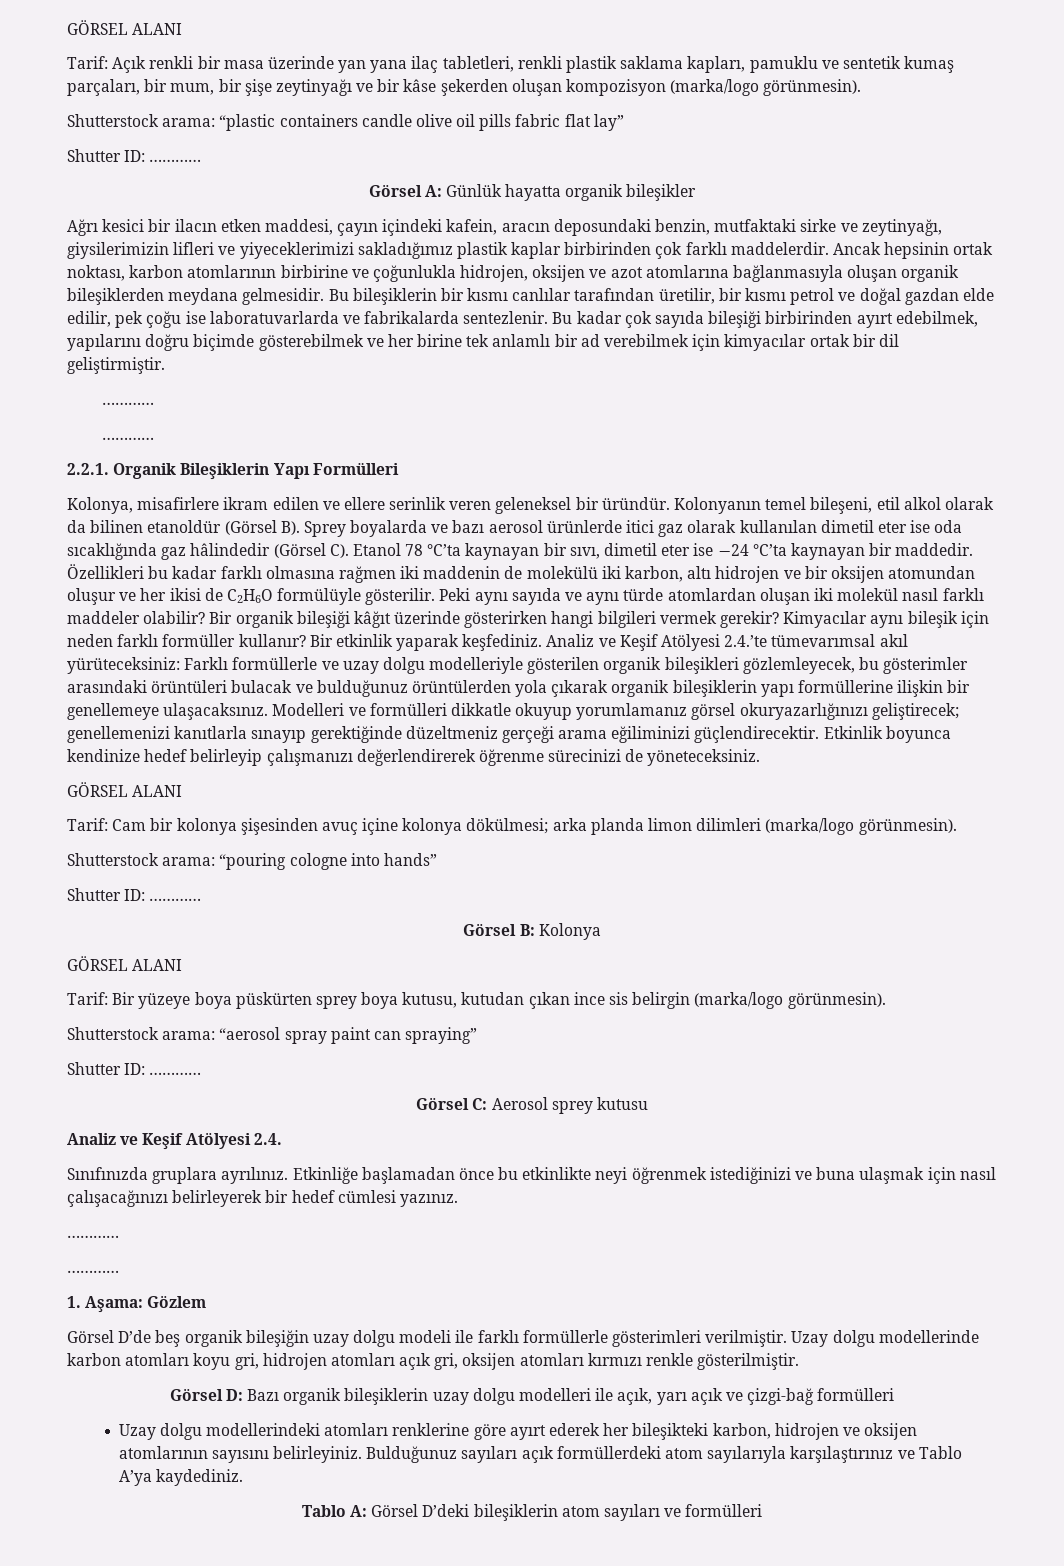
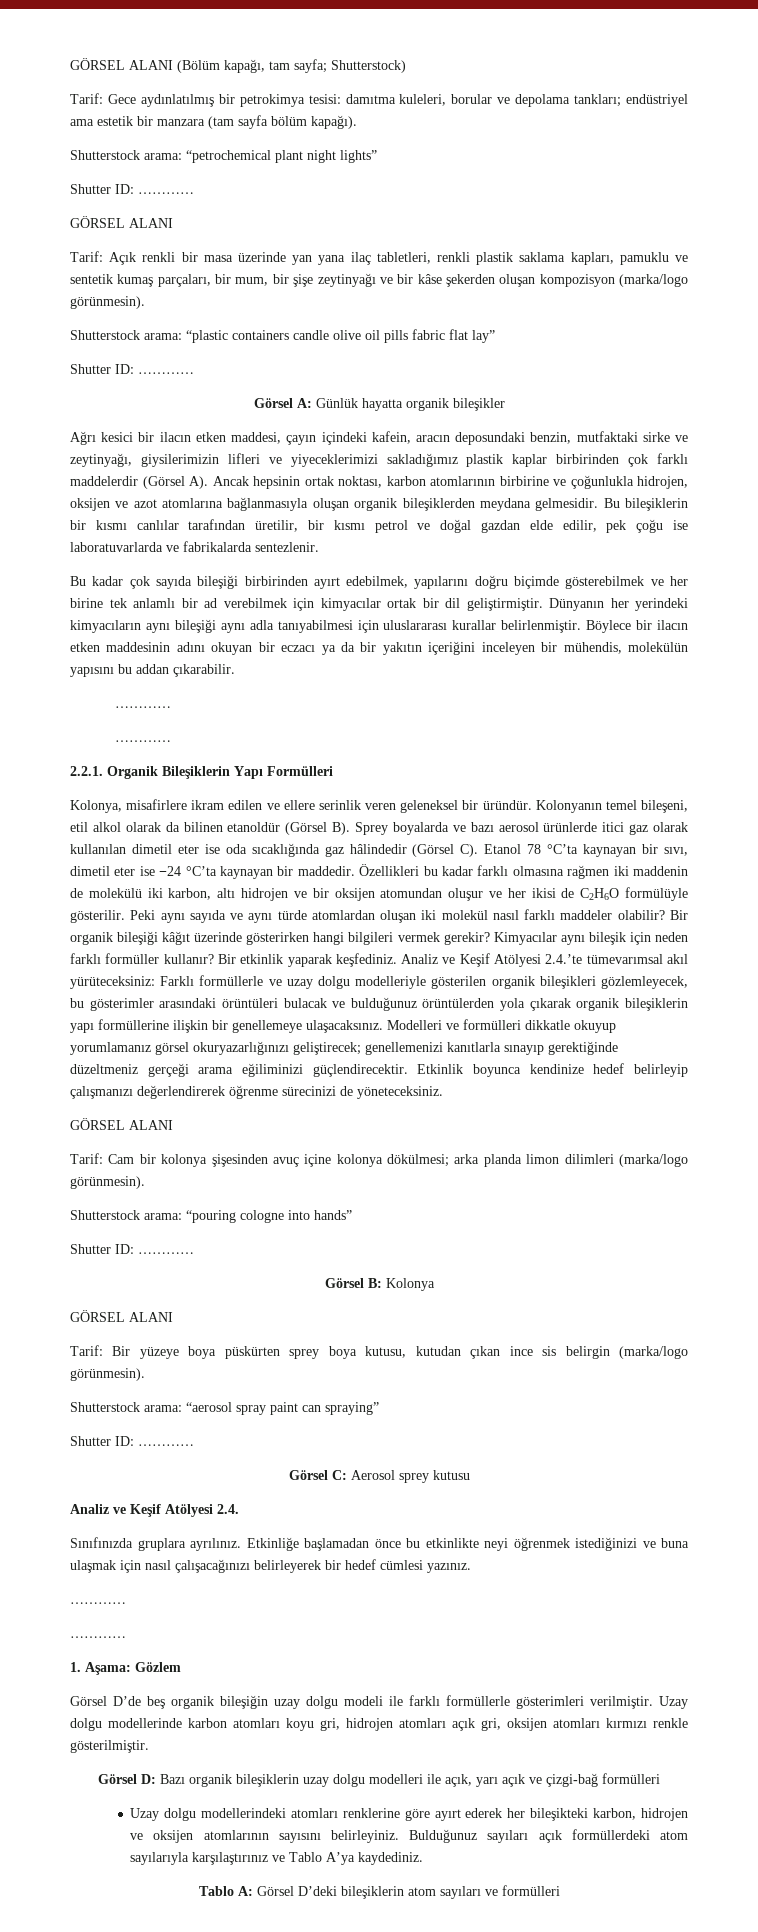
+ GÖRSEL ALANI (Bölüm kapağı, tam sayfa; Shutterstock)
+ Tarif: Gece aydınlatılmış bir petrokimya tesisi: damıtma kuleleri, borular ve depolama tankları; endüstriyel ama estetik bir manzara (tam sayfa bölüm kapağı).
+ Shutterstock arama: “petrochemical plant night lights”
+ Shutter ID: …………
- Ağrı kesici bir ilacın etken maddesi, çayın içindeki kafein, aracın deposundaki benzin, mutfaktaki sirke ve zeytinyağı, giysilerimizin lifleri ve yiyeceklerimizi sakladığımız plastik kaplar birbirinden çok farklı maddelerdir. Ancak hepsinin ortak noktası, karbon atomlarının birbirine ve çoğunlukla hidrojen, oksijen ve azot atomlarına bağlanmasıyla oluşan organik bileşiklerden meydana gelmesidir.
+ Ağrı kesici bir ilacın etken maddesi, çayın içindeki kafein, aracın deposundaki benzin, mutfaktaki sirke ve zeytinyağı, giysilerimizin lifleri ve yiyeceklerimizi sakladığımız plastik kaplar birbirinden çok farklı maddelerdir (Görsel A). Ancak hepsinin ortak noktası, karbon atomlarının birbirine ve çoğunlukla hidrojen, oksijen ve azot atomlarına bağlanmasıyla oluşan organik bileşiklerden meydana gelmesidir.
- Bu bileşiklerin bir kısmı canlılar tarafından üretilir, bir kısmı petrol ve doğal gazdan elde edilir, pek çoğu ise laboratuvarlarda ve fabrikalarda sentezlenir. Bu kadar çok sayıda bileşiği birbirinden ayırt edebilmek, yapılarını doğru biçimde gösterebilmek ve her birine tek anlamlı bir ad verebilmek için kimyacılar ortak bir dil geliştirmiştir.
+ Bu bileşiklerin bir kısmı canlılar tarafından üretilir, bir kısmı petrol ve doğal gazdan elde edilir, pek çoğu ise laboratuvarlarda ve fabrikalarda sentezlenir.
+ Bu kadar çok sayıda bileşiği birbirinden ayırt edebilmek, yapılarını doğru biçimde gösterebilmek ve her birine tek anlamlı bir ad verebilmek için kimyacılar ortak bir dil geliştirmiştir. Dünyanın her yerindeki kimyacıların aynı bileşiği aynı adla tanıyabilmesi için uluslararası kurallar belirlenmiştir. Böylece bir ilacın etken maddesinin adını okuyan bir eczacı ya da bir yakıtın içeriğini inceleyen bir mühendis, molekülün yapısını bu addan çıkarabilir.

